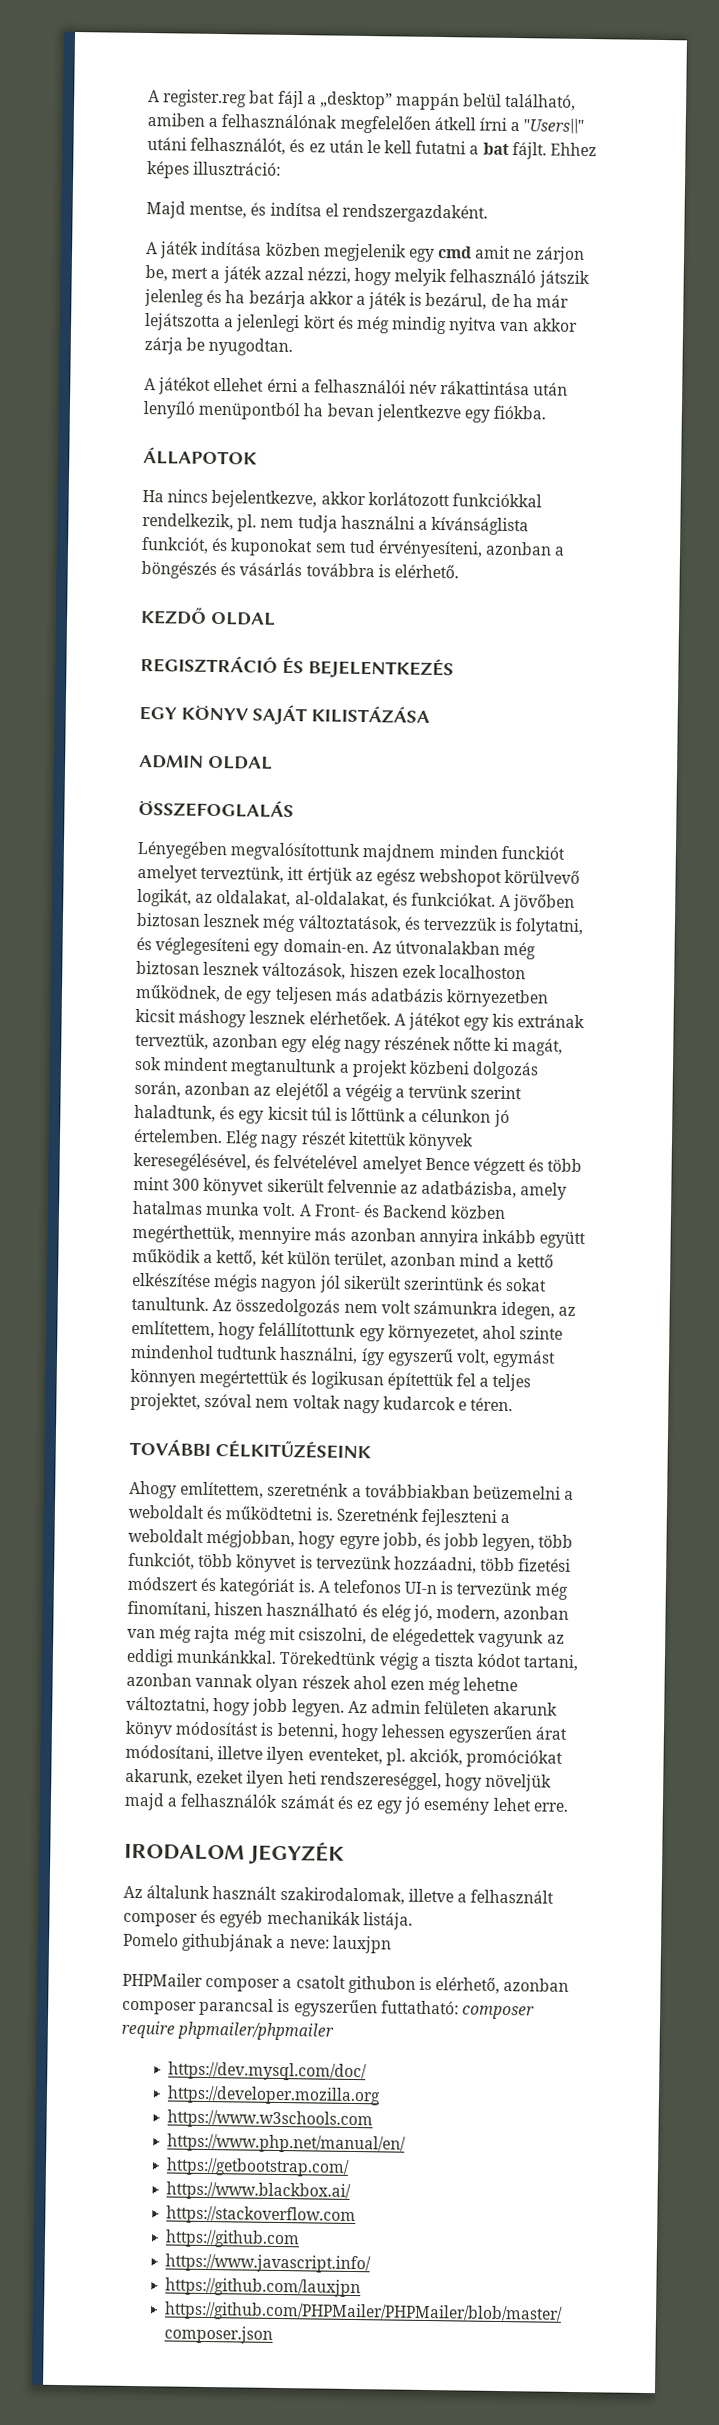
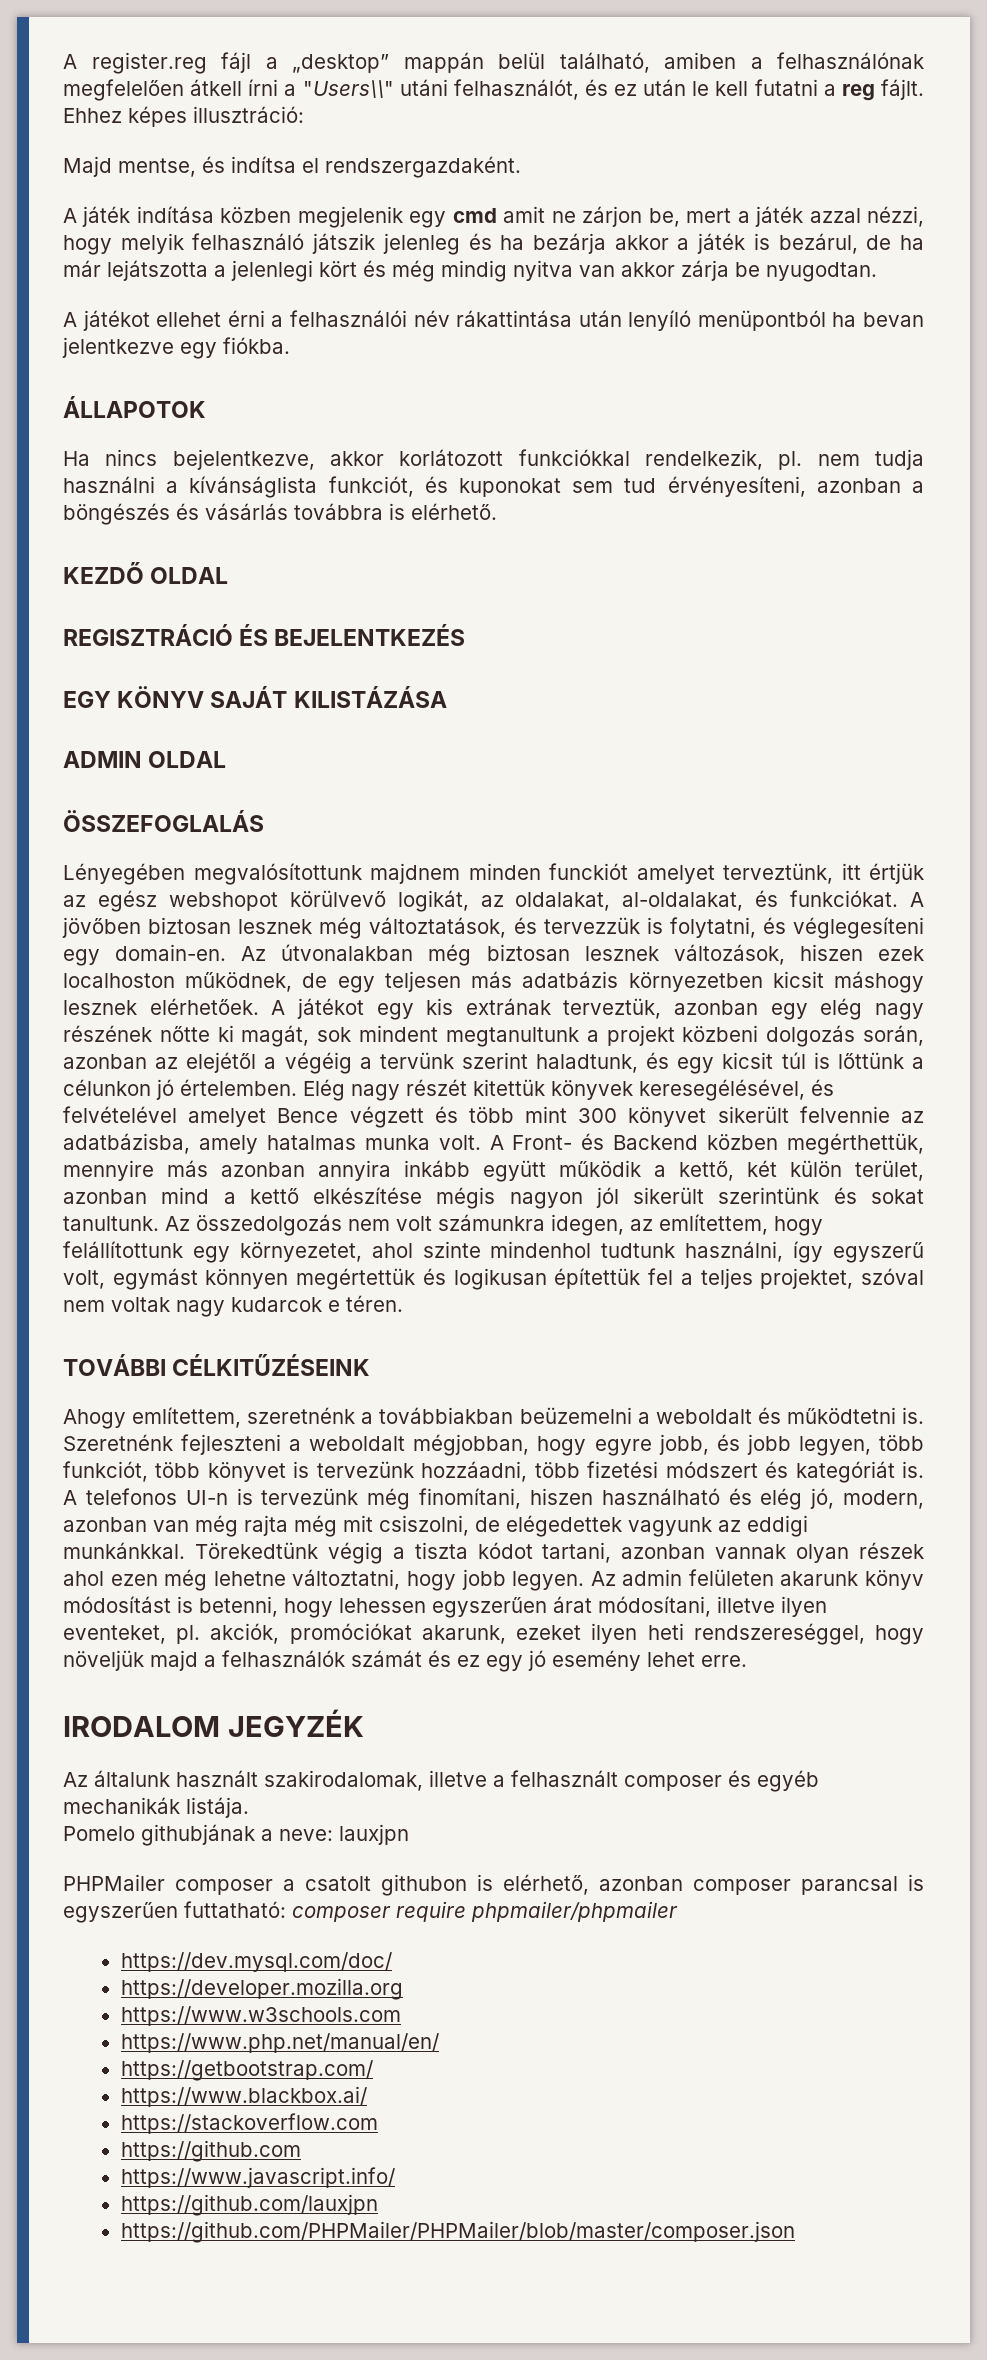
- A register.reg bat fájl a „desktop” mappán belül található, amiben a felhasználónak megfelelően átkell írni a "Users\\" utáni felhasználót, és ez után le kell futatni a bat fájlt.
+ A register.reg fájl a „desktop” mappán belül található, amiben a felhasználónak megfelelően átkell írni a "Users\\" utáni felhasználót, és ez után le kell futatni a reg fájlt.

